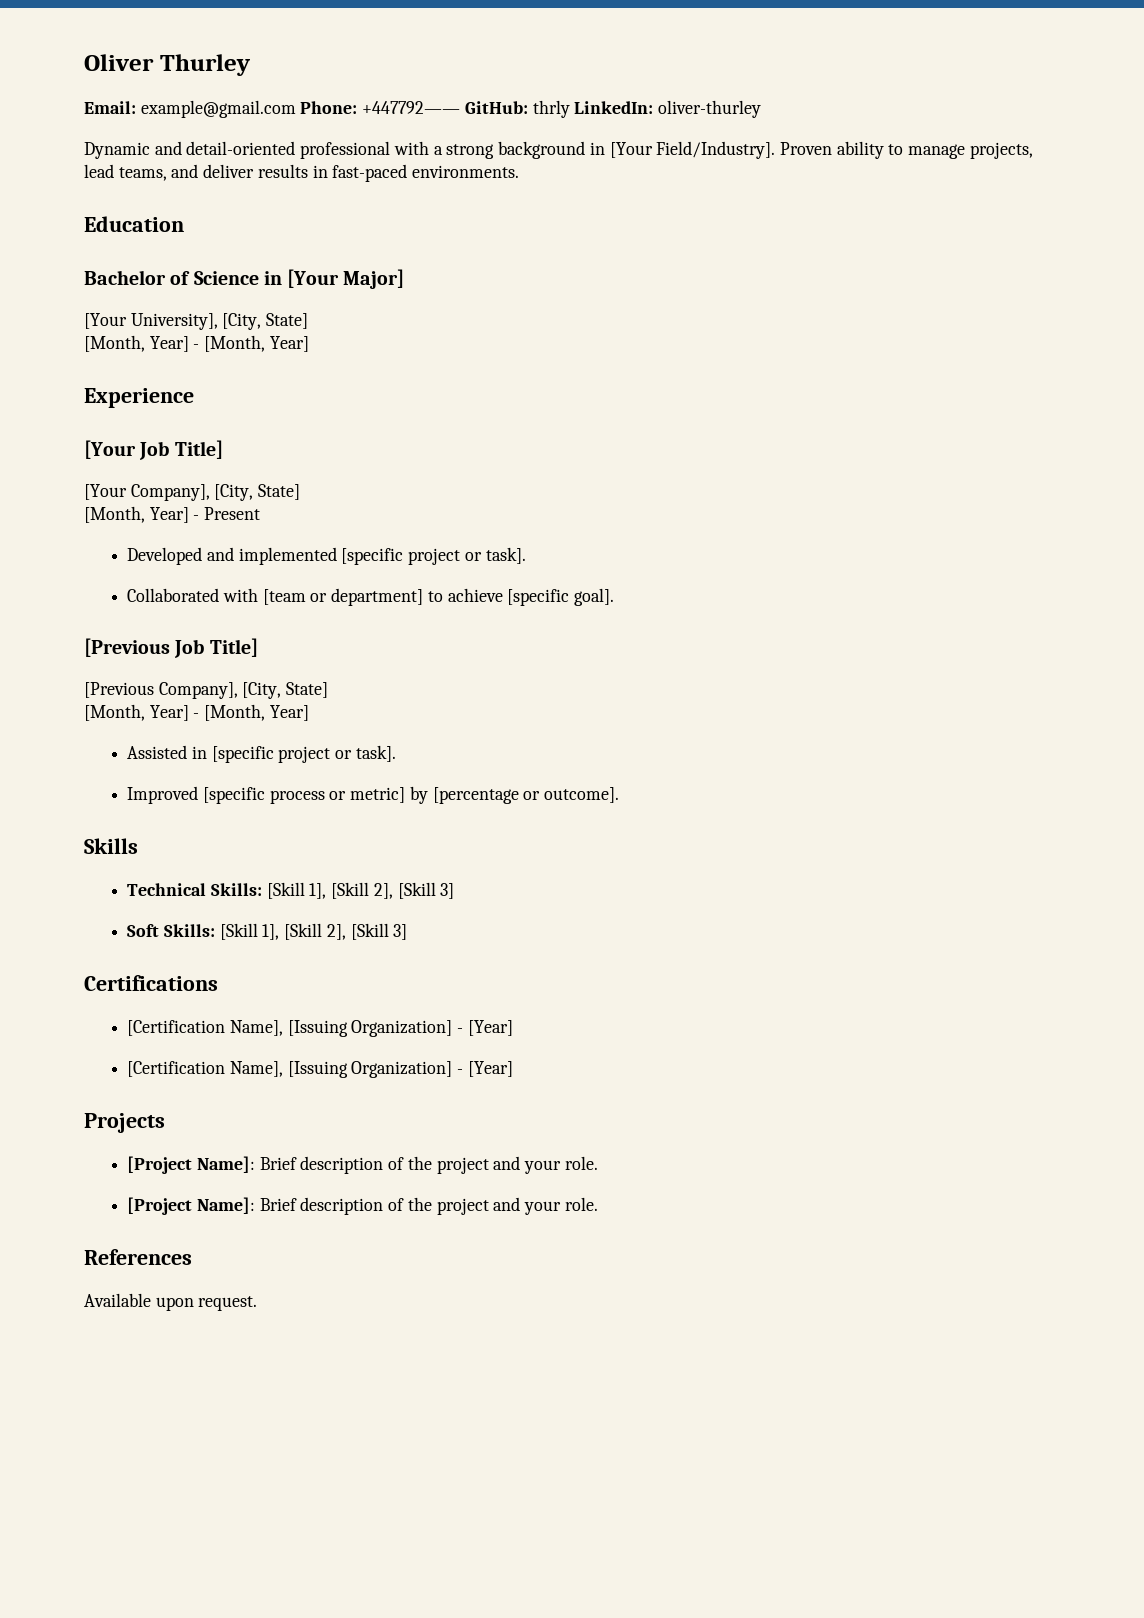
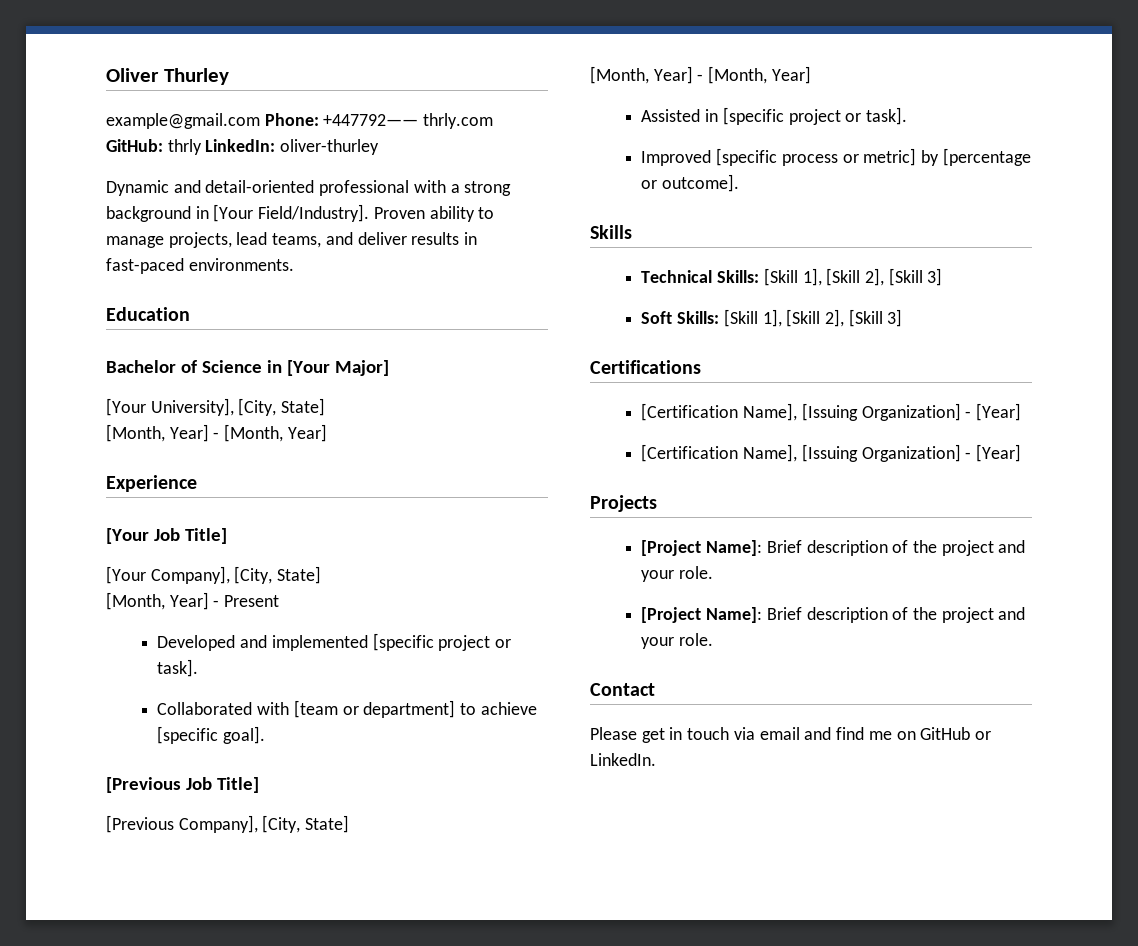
- Email: example@gmail.com Phone: +447792—— GitHub: thrly LinkedIn: oliver-thurley
+ example@gmail.com Phone: +447792—— thrly.com GitHub: thrly LinkedIn: oliver-thurley
- References
- Available upon request.
+ Contact
+ Please get in touch via email and find me on GitHub or LinkedIn.

